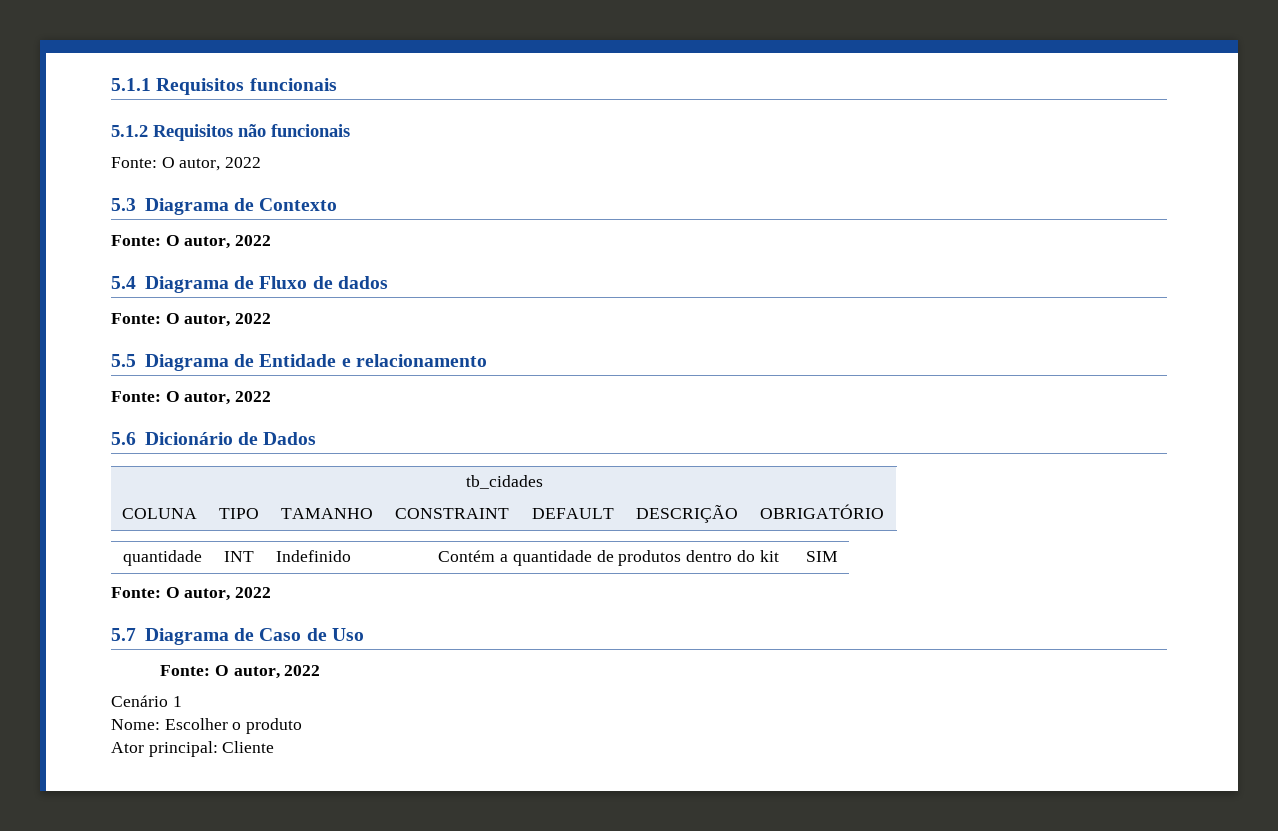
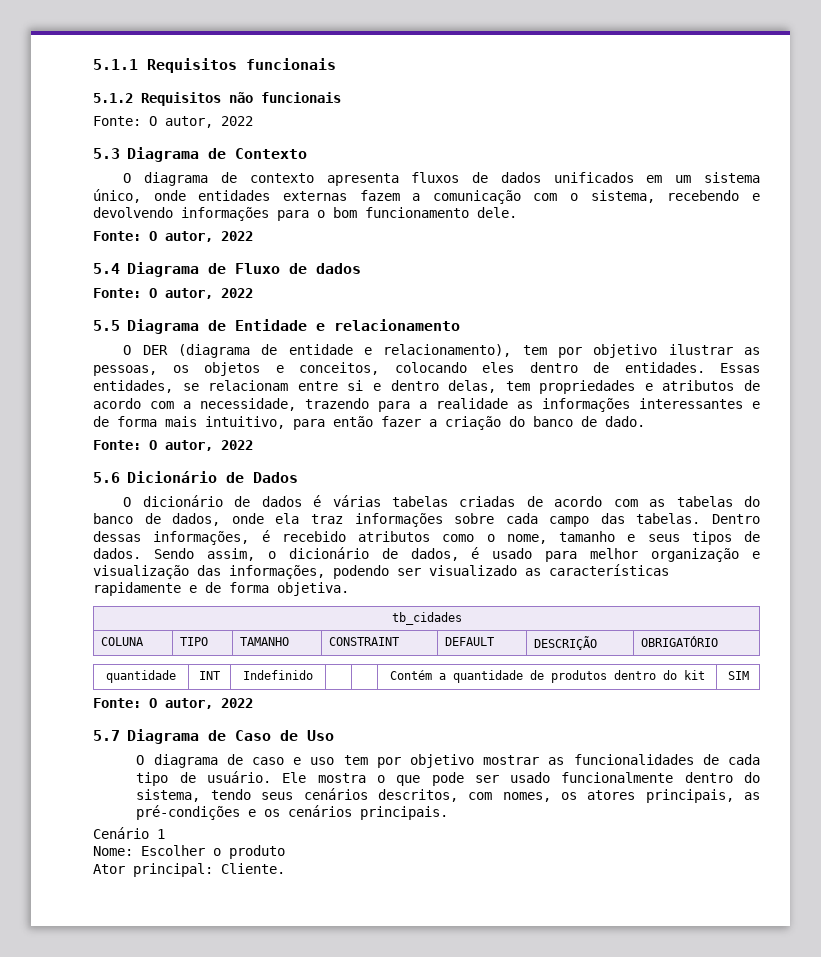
+ O diagrama de contexto apresenta fluxos de dados unificados em um sistema único, onde entidades externas fazem a comunicação com o sistema, recebendo e devolvendo informações para o bom funcionamento dele.
+ O DER (diagrama de entidade e relacionamento), tem por objetivo ilustrar as pessoas, os objetos e conceitos, colocando eles dentro de entidades. Essas entidades, se relacionam entre si e dentro delas, tem propriedades e atributos de acordo com a necessidade, trazendo para a realidade as informações interessantes e de forma mais intuitivo, para então fazer a criação do banco de dado.
+ O dicionário de dados é várias tabelas criadas de acordo com as tabelas do banco de dados, onde ela traz informações sobre cada campo das tabelas. Dentro dessas informações, é recebido atributos como o nome, tamanho e seus tipos de dados. Sendo assim, o dicionário de dados, é usado para melhor organização e visualização das informações, podendo ser visualizado as características rapidamente e de forma objetiva.
  5.7 Diagrama de Caso de Uso
- Fonte: O autor, 2022
+ O diagrama de caso e uso tem por objetivo mostrar as funcionalidades de cada tipo de usuário. Ele mostra o que pode ser usado funcionalmente dentro do sistema, tendo seus cenários descritos, com nomes, os atores principais, as pré-condições e os cenários principais.
- Ator principal: Cliente
+ Ator principal: Cliente.

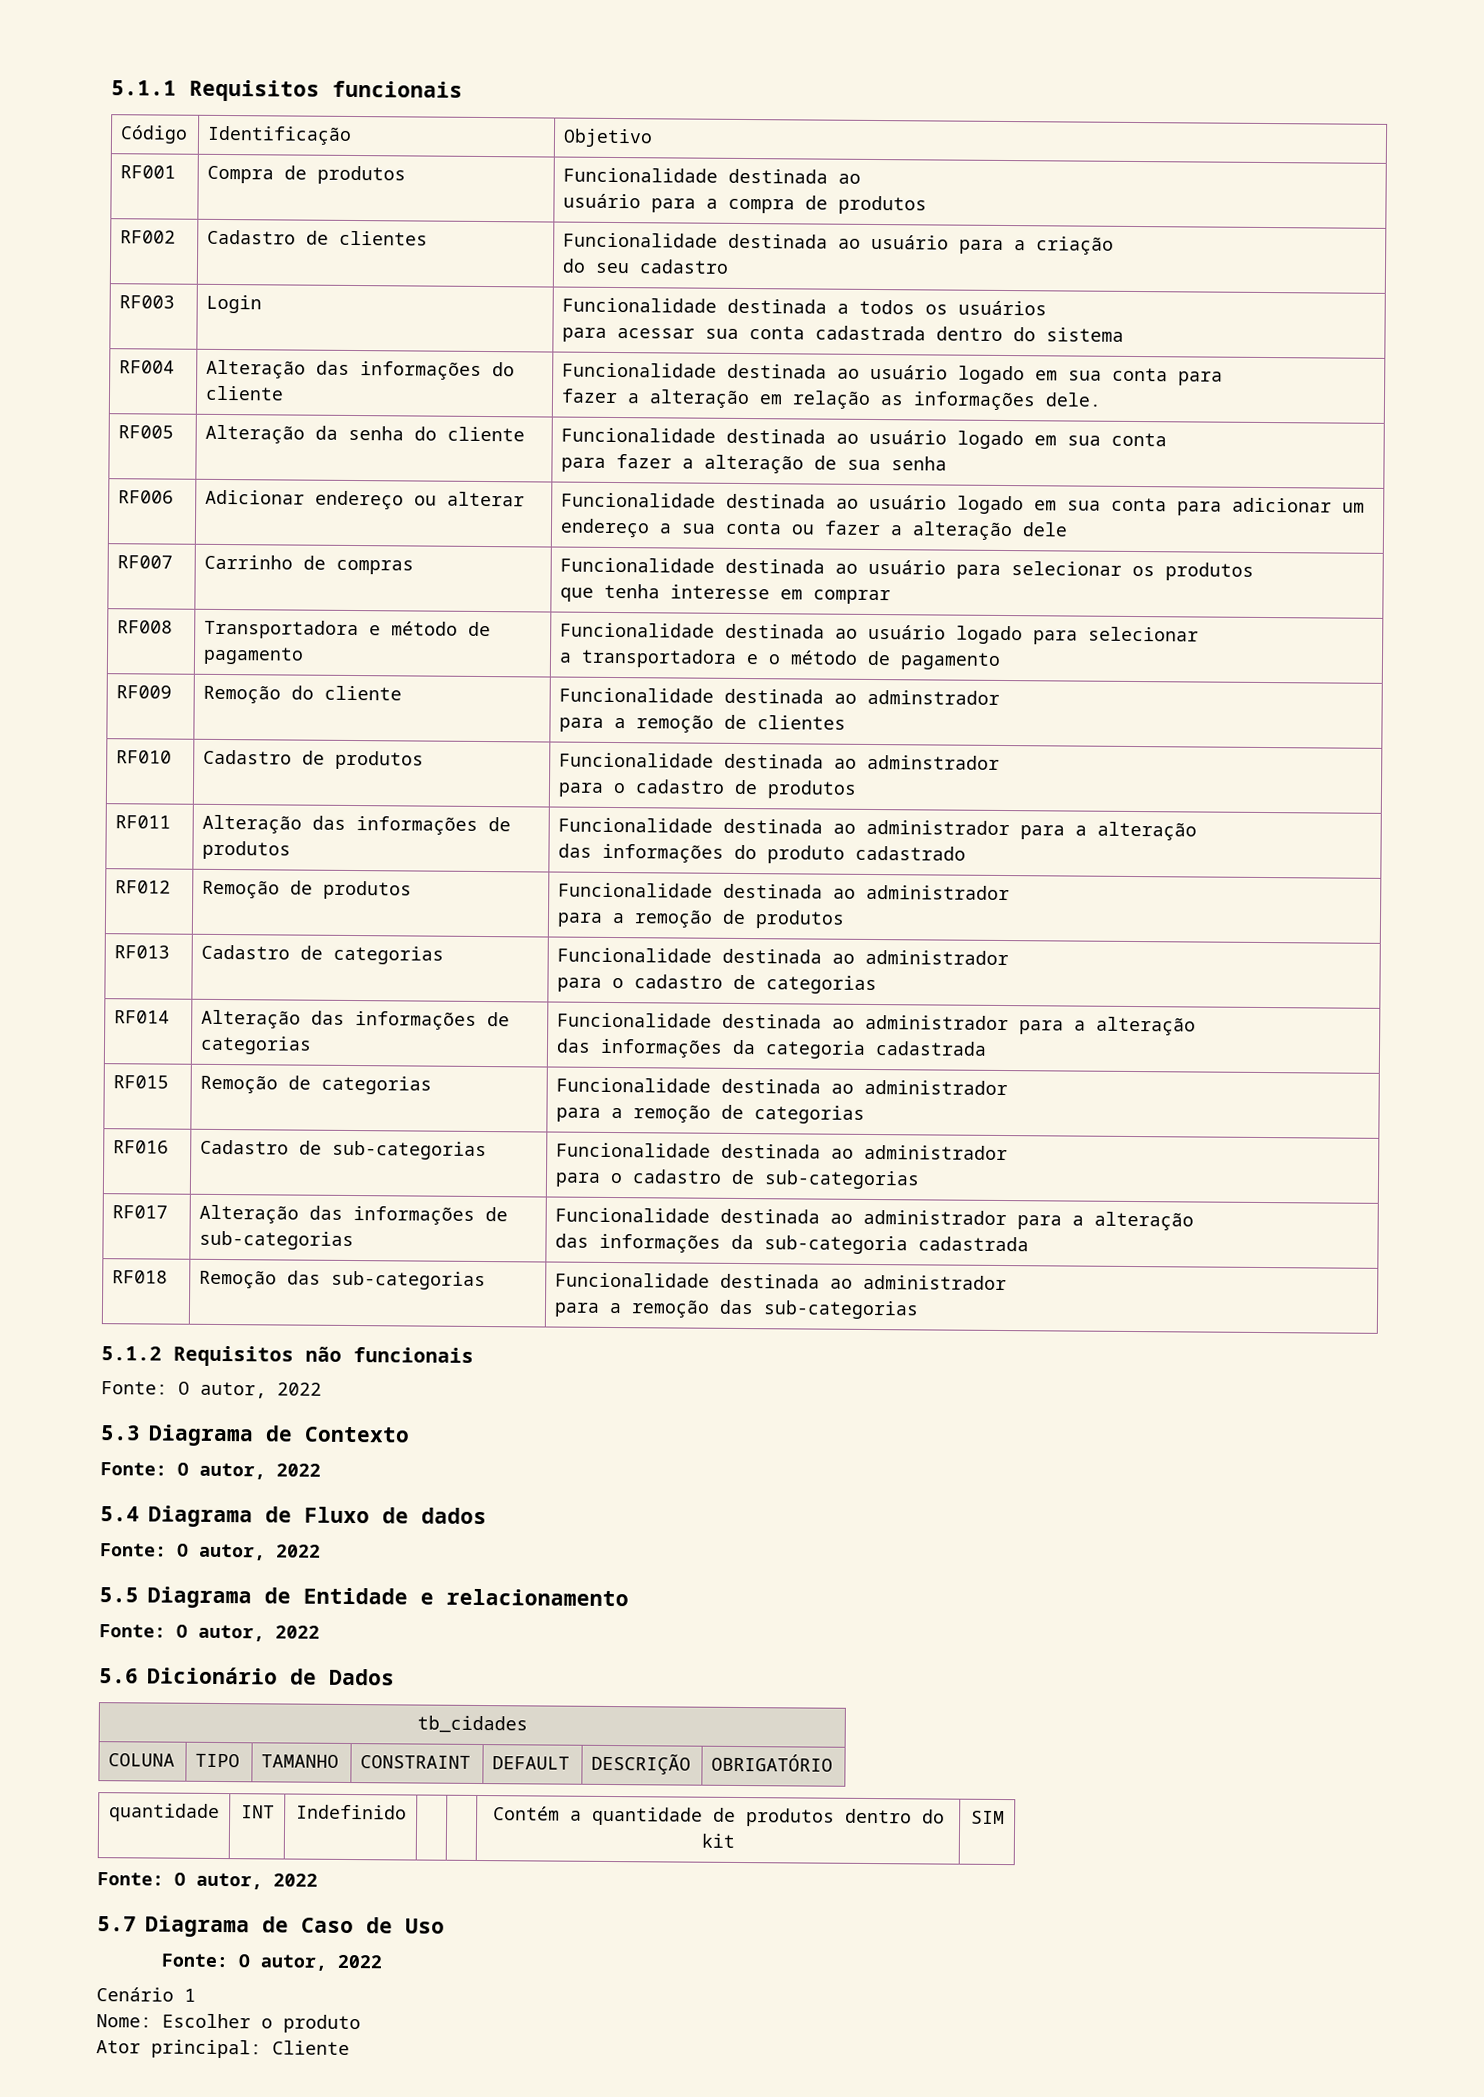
+ Código | Identificação | Objetivo
+ RF001 | Compra de produtos | Funcionalidade destinada ao
+ usuário para a compra de produtos
+ RF002 | Cadastro de clientes | Funcionalidade destinada ao usuário para a criação
+ do seu cadastro
+ RF003 | Login | Funcionalidade destinada a todos os usuários
+ para acessar sua conta cadastrada dentro do sistema
+ RF004 | Alteração das informações do cliente | Funcionalidade destinada ao usuário logado em sua conta para
+ fazer a alteração em relação as informações dele.
+ RF005 | Alteração da senha do cliente | Funcionalidade destinada ao usuário logado em sua conta
+ para fazer a alteração de sua senha
+ RF006 | Adicionar endereço ou alterar | Funcionalidade destinada ao usuário logado em sua conta para adicionar um endereço a sua conta ou fazer a alteração dele
+ RF007 | Carrinho de compras | Funcionalidade destinada ao usuário para selecionar os produtos
+ que tenha interesse em comprar
+ RF008 | Transportadora e método de pagamento | Funcionalidade destinada ao usuário logado para selecionar
+ a transportadora e o método de pagamento
+ RF009 | Remoção do cliente | Funcionalidade destinada ao adminstrador
+ para a remoção de clientes
+ RF010 | Cadastro de produtos | Funcionalidade destinada ao adminstrador
+ para o cadastro de produtos
+ RF011 | Alteração das informações de produtos | Funcionalidade destinada ao administrador para a alteração
+ das informações do produto cadastrado
+ RF012 | Remoção de produtos | Funcionalidade destinada ao administrador
+ para a remoção de produtos
+ RF013 | Cadastro de categorias | Funcionalidade destinada ao administrador
+ para o cadastro de categorias
+ RF014 | Alteração das informações de categorias | Funcionalidade destinada ao administrador para a alteração
+ das informações da categoria cadastrada
+ RF015 | Remoção de categorias | Funcionalidade destinada ao administrador
+ para a remoção de categorias
+ RF016 | Cadastro de sub-categorias | Funcionalidade destinada ao administrador
+ para o cadastro de sub-categorias
+ RF017 | Alteração das informações de sub-categorias | Funcionalidade destinada ao administrador para a alteração
+ das informações da sub-categoria cadastrada
+ RF018 | Remoção das sub-categorias | Funcionalidade destinada ao administrador
+ para a remoção das sub-categorias
- O diagrama de contexto apresenta fluxos de dados unificados em um sistema único, onde entidades externas fazem a comunicação com o sistema, recebendo e devolvendo informações para o bom funcionamento dele.
- O DER (diagrama de entidade e relacionamento), tem por objetivo ilustrar as pessoas, os objetos e conceitos, colocando eles dentro de entidades. Essas entidades, se relacionam entre si e dentro delas, tem propriedades e atributos de acordo com a necessidade, trazendo para a realidade as informações interessantes e de forma mais intuitivo, para então fazer a criação do banco de dado.
- O dicionário de dados é várias tabelas criadas de acordo com as tabelas do banco de dados, onde ela traz informações sobre cada campo das tabelas. Dentro dessas informações, é recebido atributos como o nome, tamanho e seus tipos de dados. Sendo assim, o dicionário de dados, é usado para melhor organização e visualização das informações, podendo ser visualizado as características rapidamente e de forma objetiva.
  5.7 Diagrama de Caso de Uso
- O diagrama de caso e uso tem por objetivo mostrar as funcionalidades de cada tipo de usuário. Ele mostra o que pode ser usado funcionalmente dentro do sistema, tendo seus cenários descritos, com nomes, os atores principais, as pré-condições e os cenários principais.
+ Fonte: O autor, 2022
- Ator principal: Cliente.
+ Ator principal: Cliente

